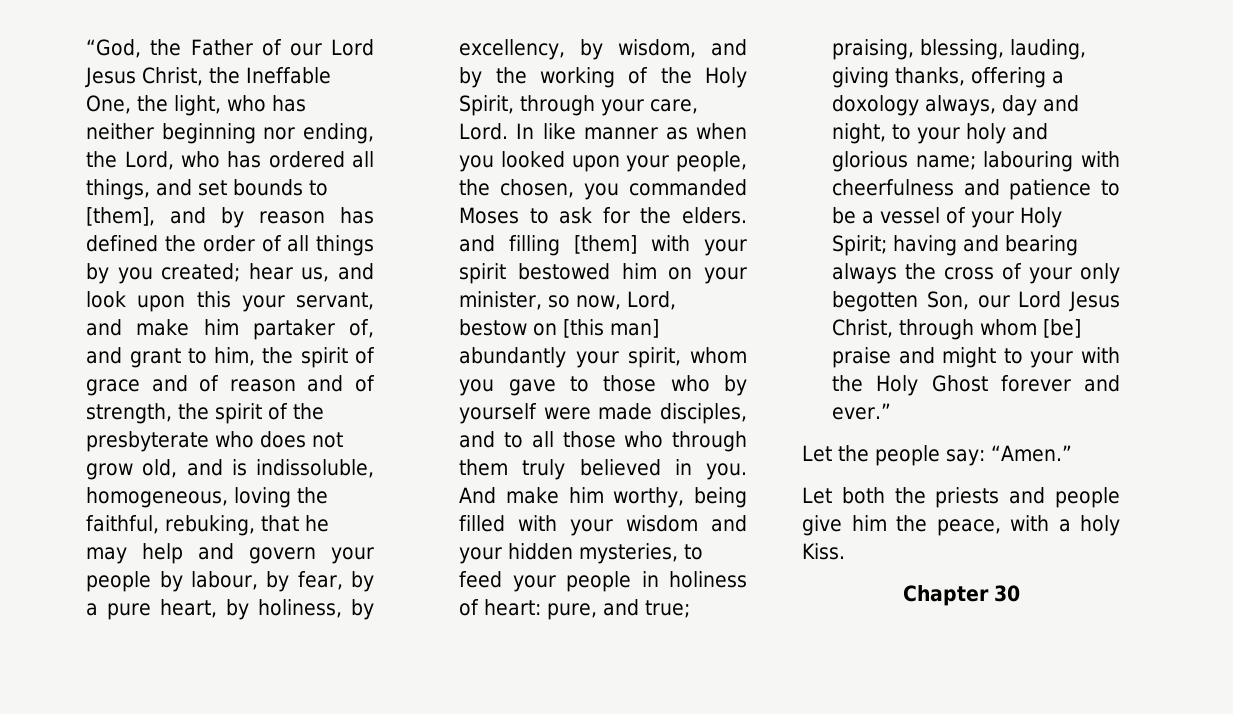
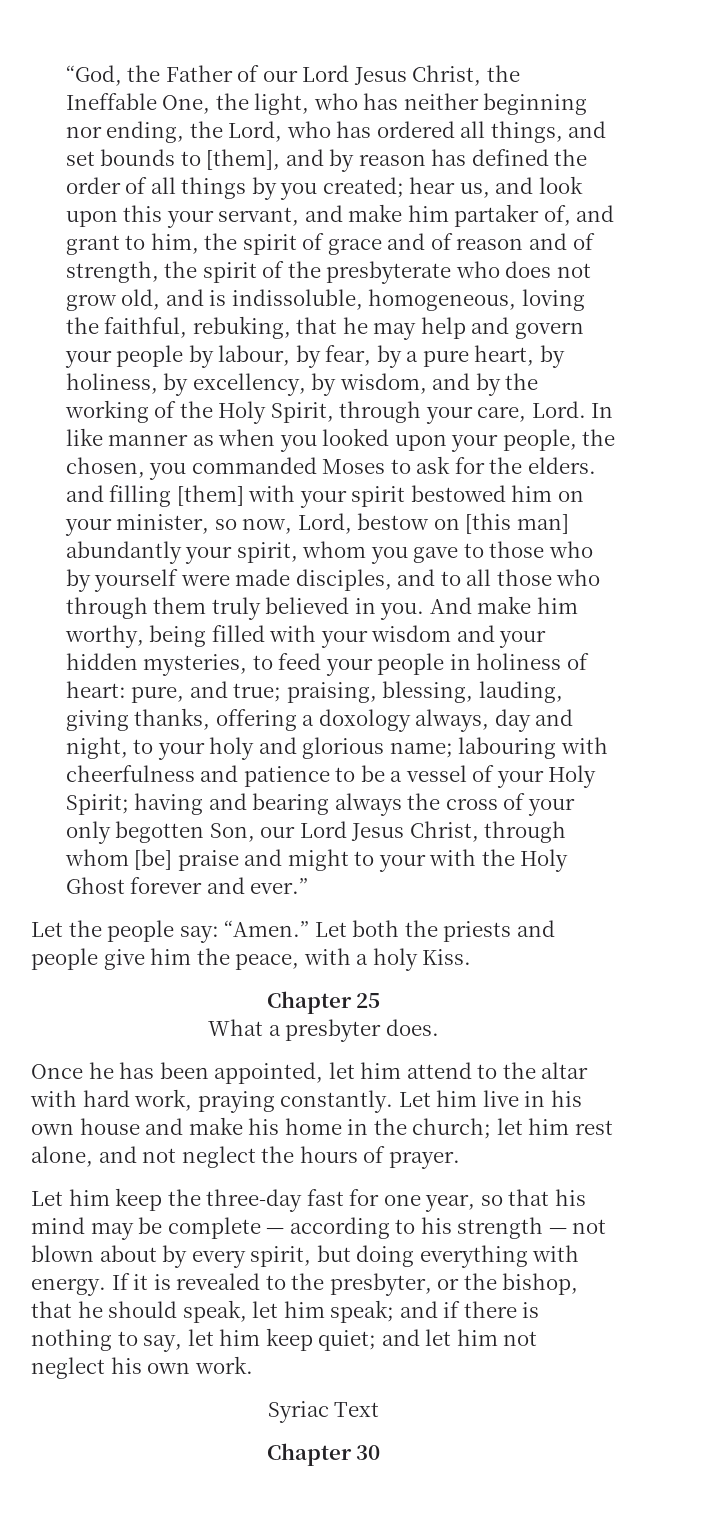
- Let the people say: “Amen.”
- Let both the priests and people give him the peace, with a holy Kiss.
+ Let the people say: “Amen.” Let both the priests and people give him the peace, with a holy Kiss.
+ Chapter 25
+ What a presbyter does.
+ Once he has been appointed, let him attend to the altar with hard work, praying constantly. Let him live in his own house and make his home in the church; let him rest alone, and not neglect the hours of prayer.
+ Let him keep the three-day fast for one year, so that his mind may be complete — according to his strength — not blown about by every spirit, but doing everything with energy. If it is revealed to the presbyter, or the bishop, that he should speak, let him speak; and if there is nothing to say, let him keep quiet; and let him not neglect his own work.
+ Syriac Text

